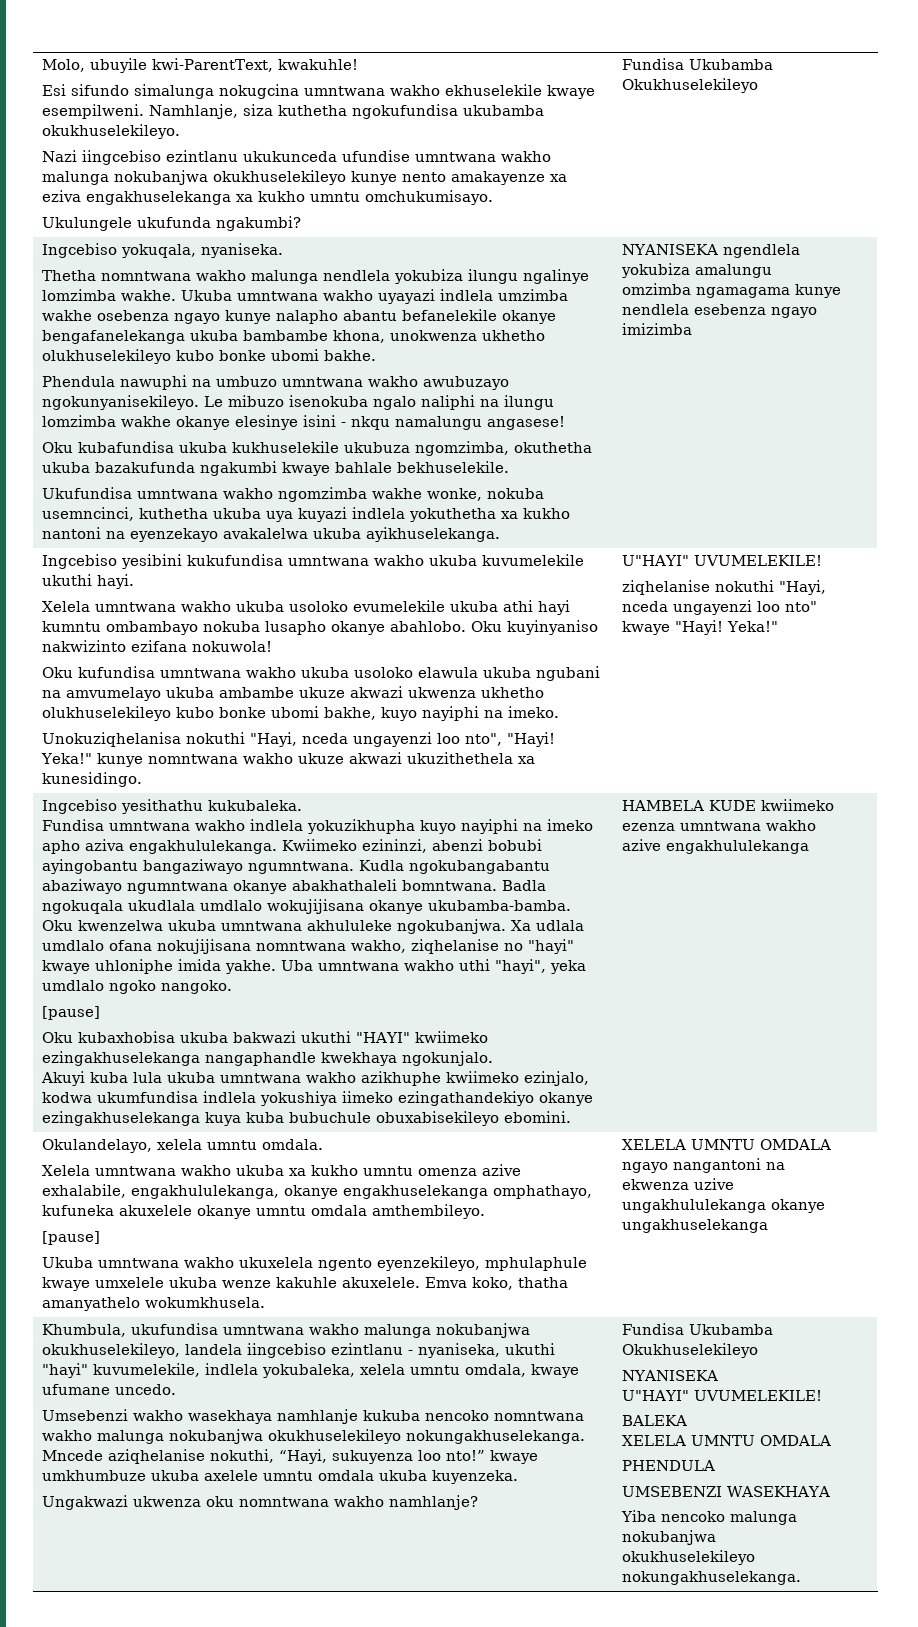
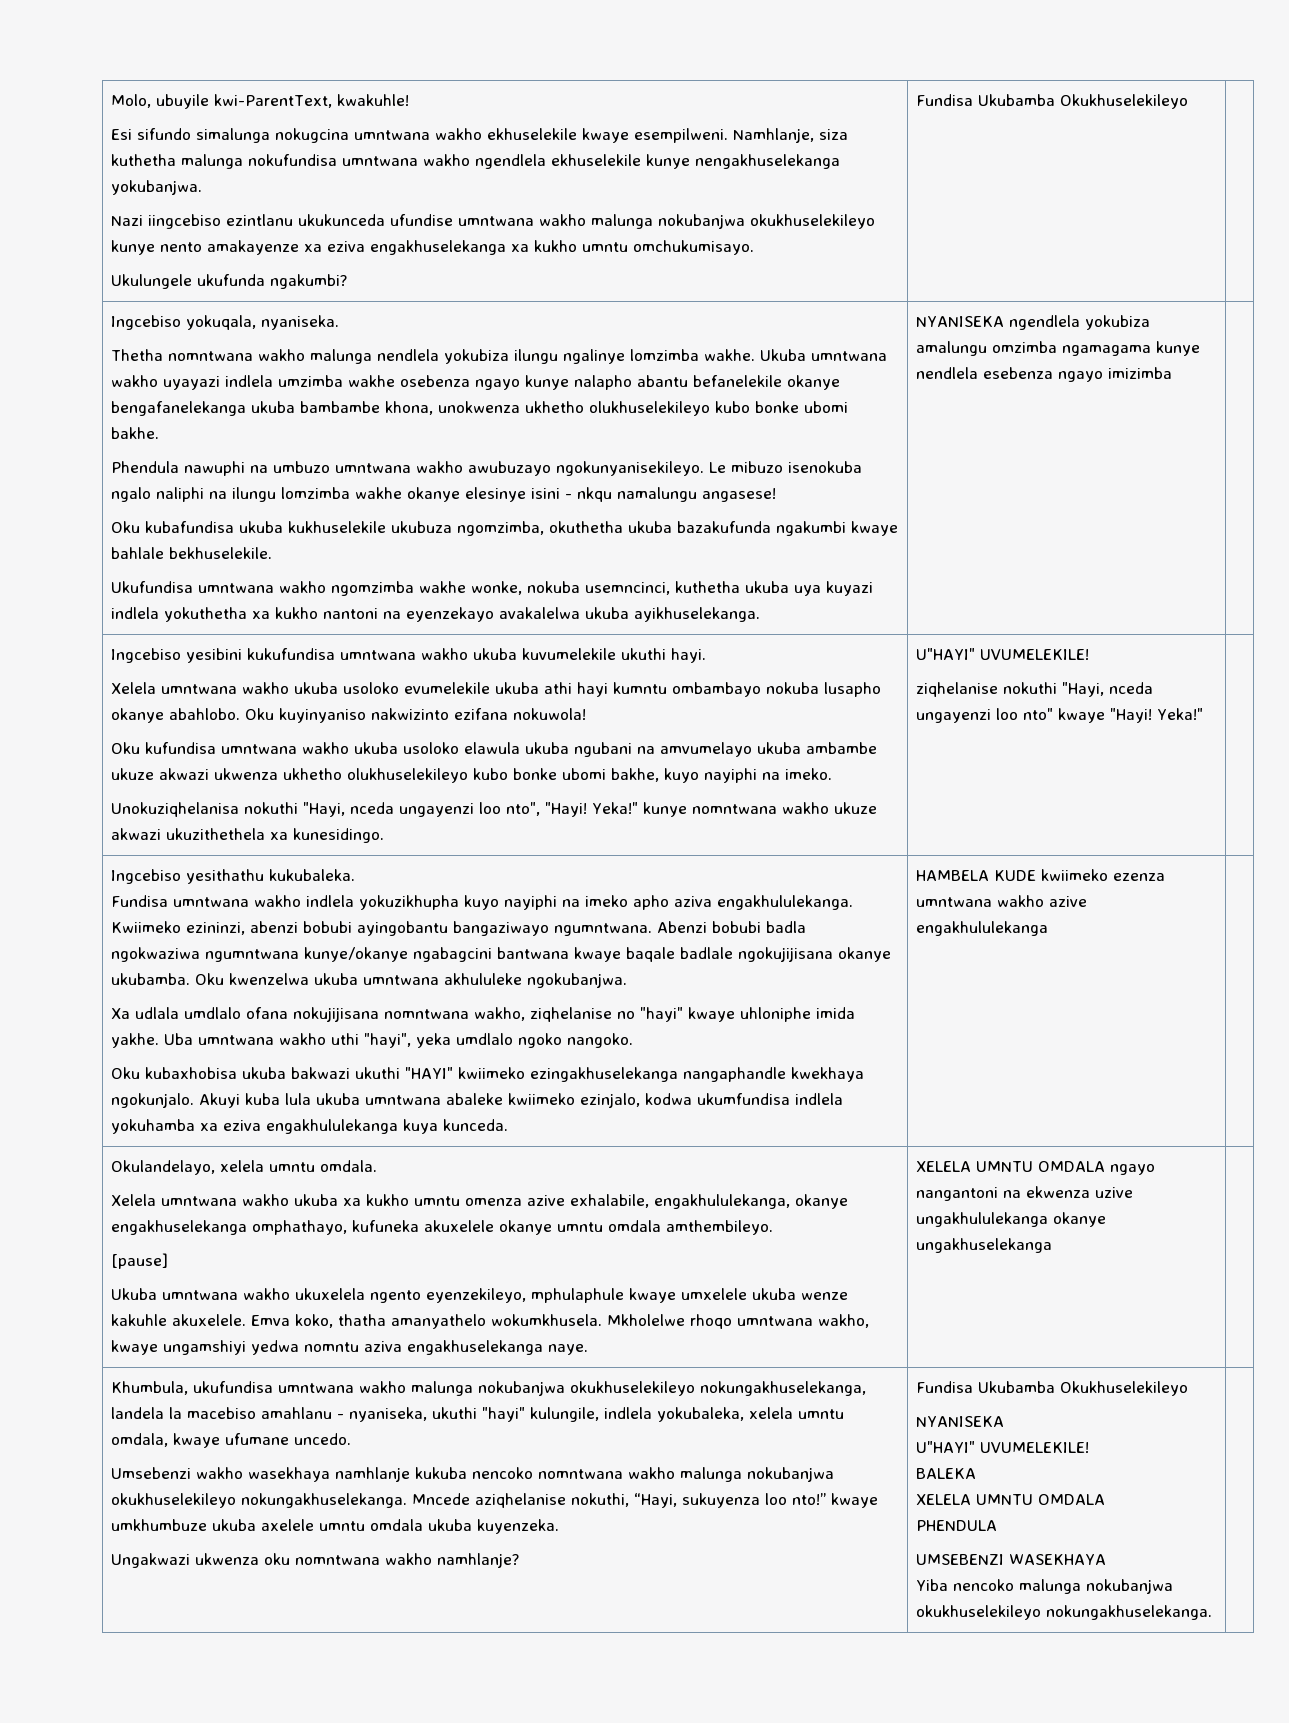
- Namhlanje, siza kuthetha ngokufundisa ukubamba okukhuselekileyo.
+ Namhlanje, siza kuthetha malunga nokufundisa umntwana wakho ngendlela ekhuselekile kunye nengakhuselekanga yokubanjwa.
- Kudla ngokubangabantu abaziwayo ngumntwana okanye abakhathaleli bomntwana. Badla ngokuqala ukudlala umdlalo wokujijisana okanye ukubamba-bamba.
+ Abenzi bobubi badla ngokwaziwa ngumntwana kunye/okanye ngabagcini bantwana kwaye baqale badlale ngokujijisana okanye ukubamba.
- Oku kwenzelwa ukuba umntwana akhululeke ngokubanjwa. Xa udlala umdlalo ofana nokujijisana nomntwana wakho, ziqhelanise no "hayi" kwaye uhloniphe imida yakhe.
+ Oku kwenzelwa ukuba umntwana akhululeke ngokubanjwa.
+ Xa udlala umdlalo ofana nokujijisana nomntwana wakho, ziqhelanise no "hayi" kwaye uhloniphe imida yakhe.
  Uba umntwana wakho uthi "hayi", yeka umdlalo ngoko nangoko.
- [pause]
- Oku kubaxhobisa ukuba bakwazi ukuthi "HAYI" kwiimeko ezingakhuselekanga nangaphandle kwekhaya ngokunjalo.
- Akuyi kuba lula ukuba umntwana wakho azikhuphe kwiimeko ezinjalo, kodwa ukumfundisa indlela yokushiya iimeko ezingathandekiyo okanye ezingakhuselekanga kuya kuba bubuchule obuxabisekileyo ebomini.
+ Oku kubaxhobisa ukuba bakwazi ukuthi "HAYI" kwiimeko ezingakhuselekanga nangaphandle kwekhaya ngokunjalo. Akuyi kuba lula ukuba umntwana abaleke kwiimeko ezinjalo, kodwa ukumfundisa indlela yokuhamba xa eziva engakhululekanga kuya kunceda.
+ Mkholelwe rhoqo umntwana wakho, kwaye ungamshiyi yedwa nomntu aziva engakhuselekanga naye.
- Khumbula, ukufundisa umntwana wakho malunga nokubanjwa okukhuselekileyo, landela iingcebiso ezintlanu - nyaniseka, ukuthi "hayi" kuvumelekile, indlela yokubaleka, xelela umntu omdala, kwaye ufumane uncedo.
+ Khumbula, ukufundisa umntwana wakho malunga nokubanjwa okukhuselekileyo nokungakhuselekanga, landela la macebiso amahlanu - nyaniseka, ukuthi "hayi" kulungile, indlela yokubaleka, xelela umntu omdala, kwaye ufumane uncedo.

